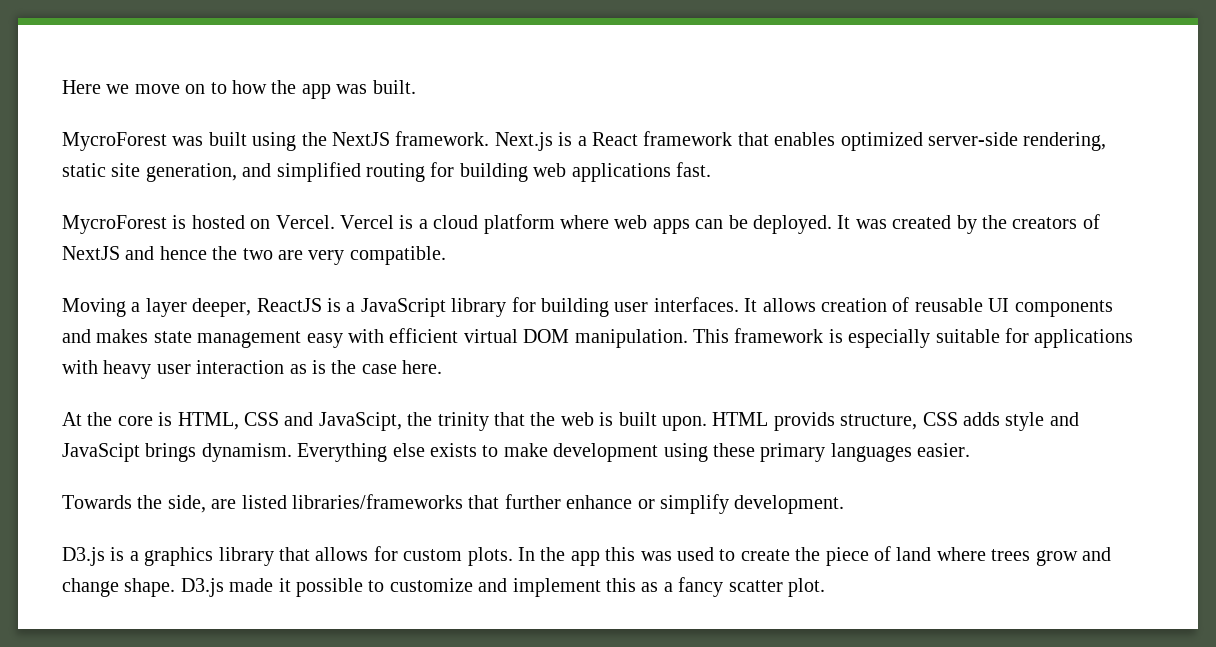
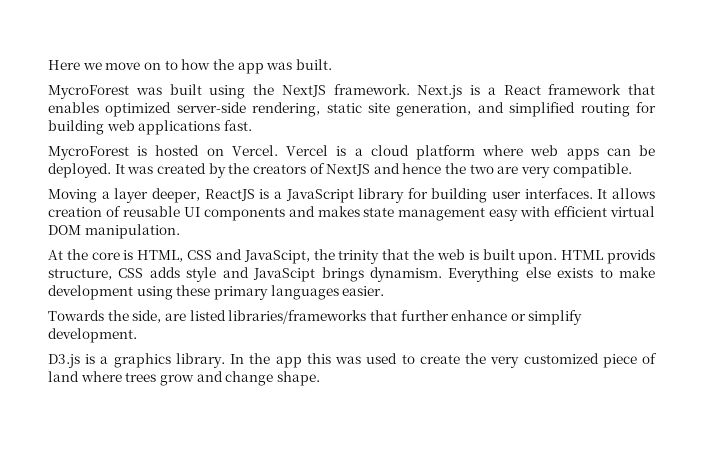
- This framework is especially suitable for applications with heavy user interaction as is the case here.
- D3.js is a graphics library that allows for custom plots.
+ D3.js is a graphics library.
- In the app this was used to create the piece of land where trees grow and change shape. D3.js made it possible to customize and implement this as a fancy scatter plot.
+ In the app this was used to create the very customized piece of land where trees grow and change shape.

